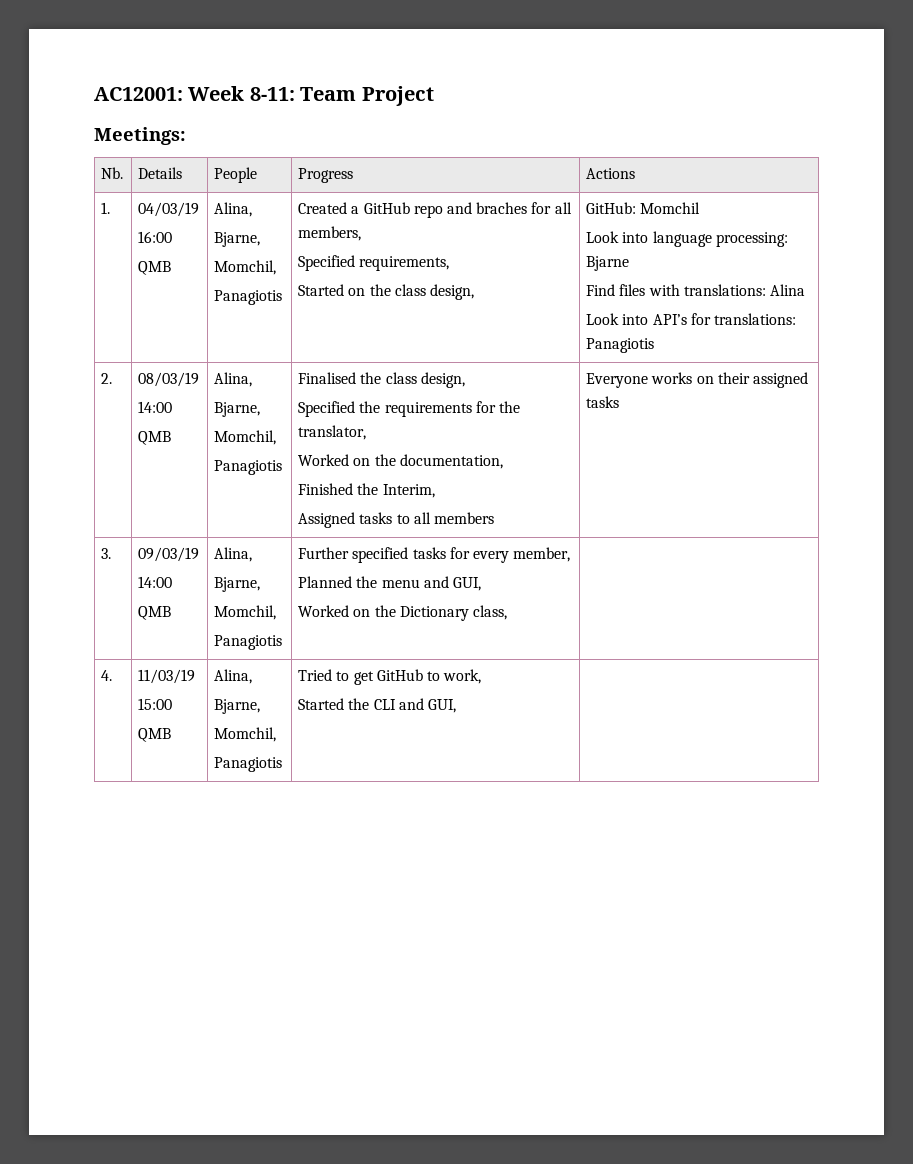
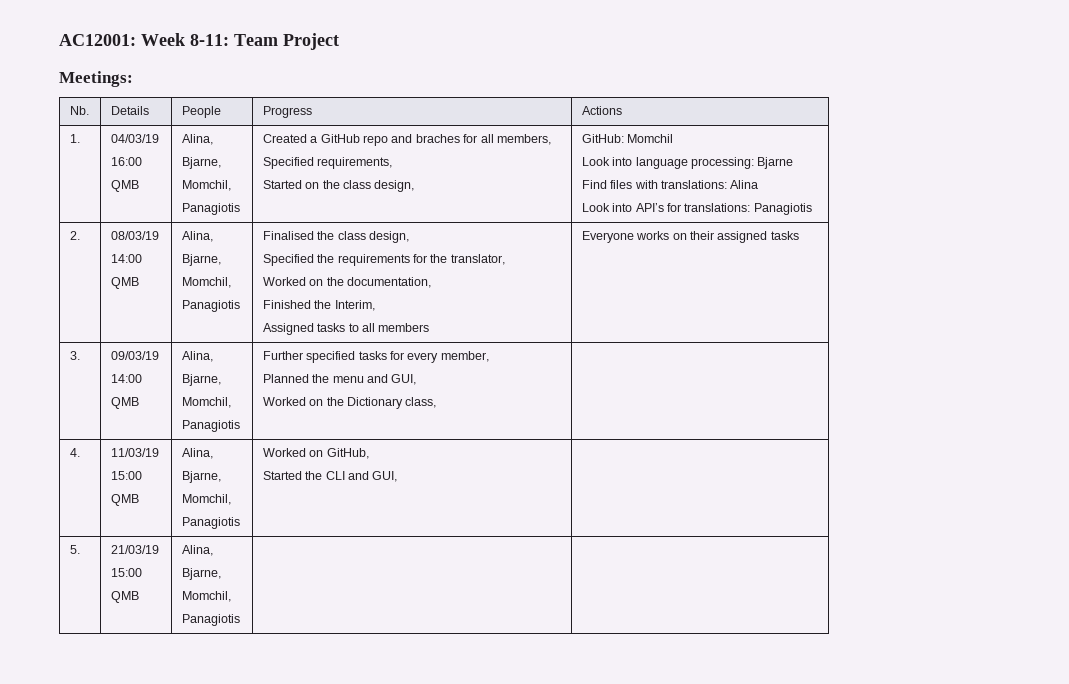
  4. | 11/03/19
  15:00
  QMB | Alina,
  Bjarne,
  Momchil,
- Panagiotis | Tried to get GitHub to work,
+ Panagiotis | Worked on GitHub,
+ 5. | 21/03/19
+ 15:00
+ QMB | Alina,
+ Bjarne,
+ Momchil,
+ Panagiotis | |

